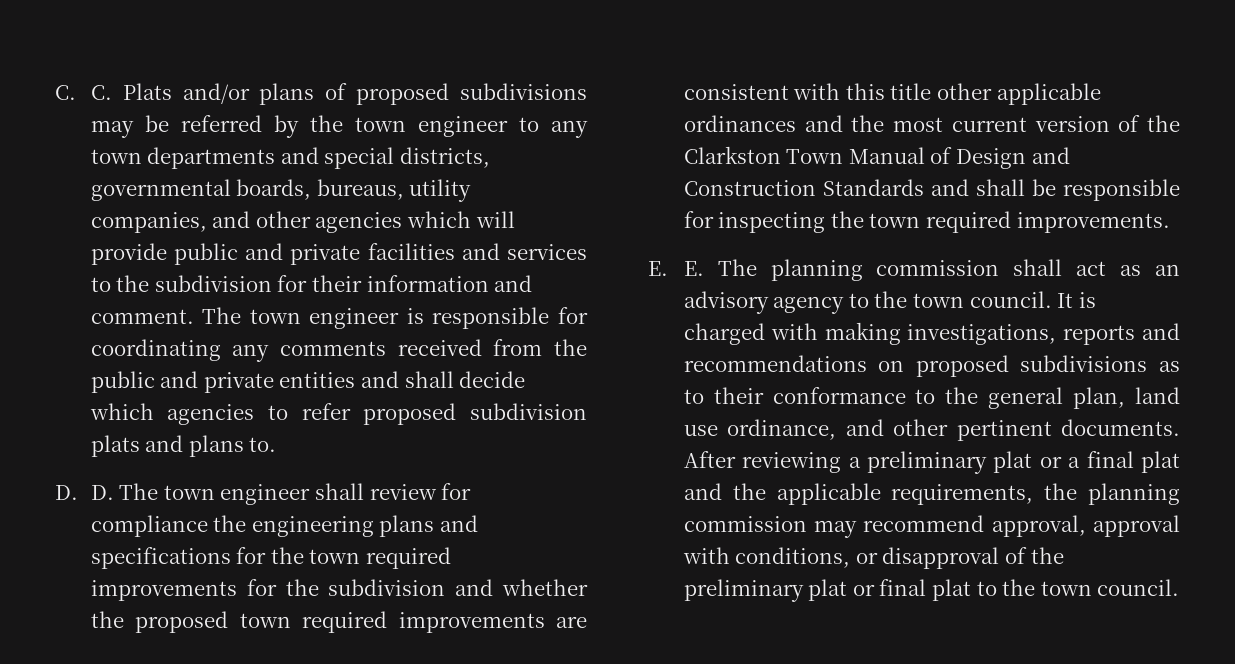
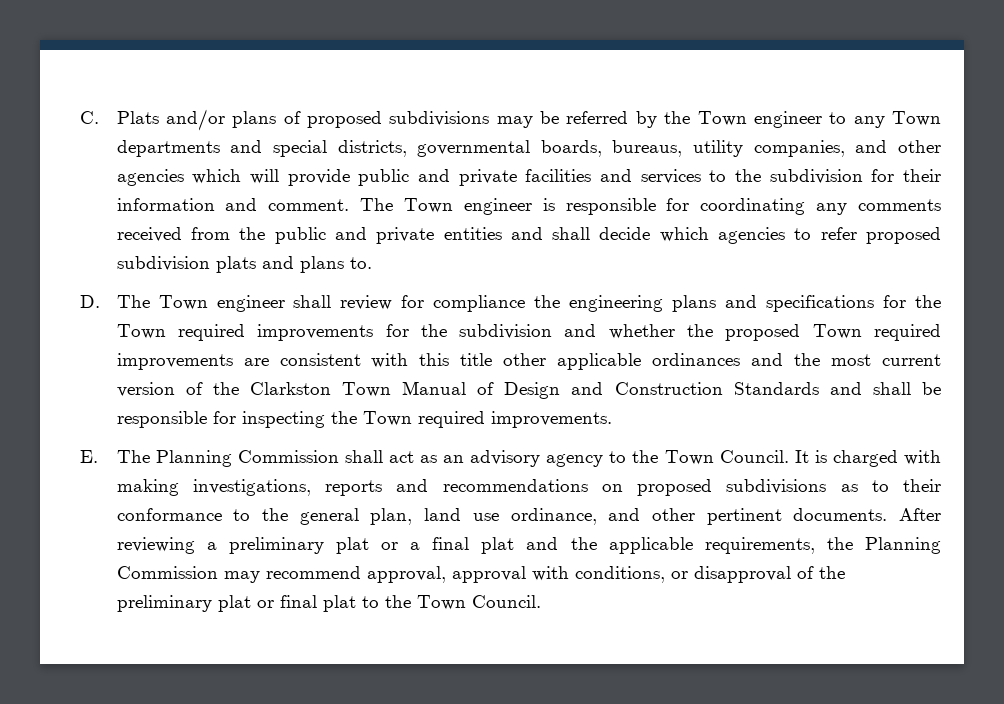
- C. C. Plats and/or plans of proposed subdivisions may be referred by the town engineer to any town departments and special districts, governmental boards, bureaus, utility companies, and other agencies which will provide public and private facilities and services to the subdivision for their information and comment.
+ C. Plats and/or plans of proposed subdivisions may be referred by the Town engineer to any Town departments and special districts, governmental boards, bureaus, utility companies, and other agencies which will provide public and private facilities and services to the subdivision for their information and comment.
- The town engineer is responsible for coordinating any comments received from the public and private entities and shall decide which agencies to refer proposed subdivision plats and plans to.
+ The Town engineer is responsible for coordinating any comments received from the public and private entities and shall decide which agencies to refer proposed subdivision plats and plans to.
- D. D. The town engineer shall review for compliance the engineering plans and specifications for the town required improvements for the subdivision and whether the proposed town required improvements are consistent with this title other applicable ordinances and the most current version of the Clarkston Town Manual of Design and Construction Standards and shall be responsible for inspecting the town required improvements.
+ D. The Town engineer shall review for compliance the engineering plans and specifications for the Town required improvements for the subdivision and whether the proposed Town required improvements are consistent with this title other applicable ordinances and the most current version of the Clarkston Town Manual of Design and Construction Standards and shall be responsible for inspecting the Town required improvements.
- E. E. The planning commission shall act as an advisory agency to the town council.
+ E. The Planning Commission shall act as an advisory agency to the Town Council.
- After reviewing a preliminary plat or a final plat and the applicable requirements, the planning commission may recommend approval, approval with conditions, or disapproval of the preliminary plat or final plat to the town council.
+ After reviewing a preliminary plat or a final plat and the applicable requirements, the Planning Commission may recommend approval, approval with conditions, or disapproval of the preliminary plat or final plat to the Town Council.

